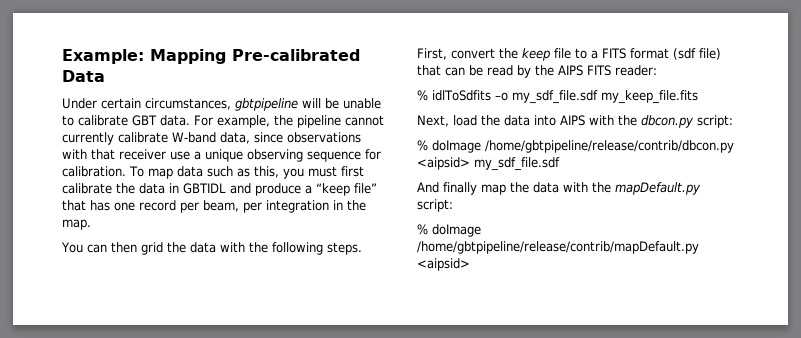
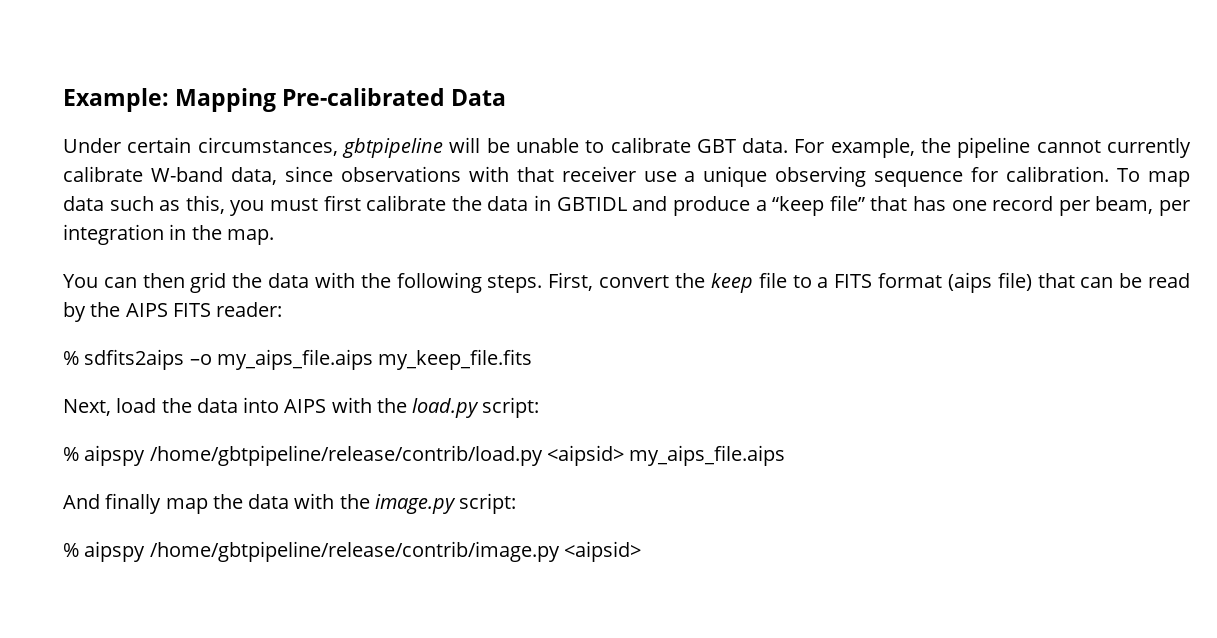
- First, convert the keep file to a FITS format (sdf file) that can be read by the AIPS FITS reader:
+ First, convert the keep file to a FITS format (aips file) that can be read by the AIPS FITS reader:
- % idlToSdfits –o my_sdf_file.sdf my_keep_file.fits
+ % sdfits2aips –o my_aips_file.aips my_keep_file.fits
- Next, load the data into AIPS with the dbcon.py script:
- % doImage /home/gbtpipeline/release/contrib/dbcon.py <aipsid> my_sdf_file.sdf
+ Next, load the data into AIPS with the load.py script:
+ % aipspy /home/gbtpipeline/release/contrib/load.py <aipsid> my_aips_file.aips
- And finally map the data with the mapDefault.py script:
- % doImage /home/gbtpipeline/release/contrib/mapDefault.py <aipsid>
+ And finally map the data with the image.py script:
+ % aipspy /home/gbtpipeline/release/contrib/image.py <aipsid>

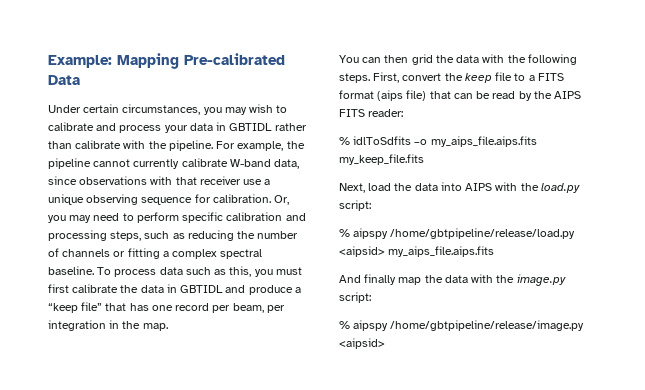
- Under certain circumstances, gbtpipeline will be unable to calibrate GBT data.
+ Under certain circumstances, you may wish to calibrate and process your data in GBTIDL rather than calibrate with the pipeline.
- To map data such as this, you must first calibrate the data in GBTIDL and produce a “keep file” that has one record per beam, per integration in the map.
+ Or, you may need to perform specific calibration and processing steps, such as reducing the number of channels or fitting a complex spectral baseline. To process data such as this, you must first calibrate the data in GBTIDL and produce a “keep file” that has one record per beam, per integration in the map.
- % sdfits2aips –o my_aips_file.aips my_keep_file.fits
+ % idlToSdfits –o my_aips_file.aips.fits my_keep_file.fits
- % aipspy /home/gbtpipeline/release/contrib/load.py <aipsid> my_aips_file.aips
+ % aipspy /home/gbtpipeline/release/load.py <aipsid> my_aips_file.aips.fits
- % aipspy /home/gbtpipeline/release/contrib/image.py <aipsid>
+ % aipspy /home/gbtpipeline/release/image.py <aipsid>

